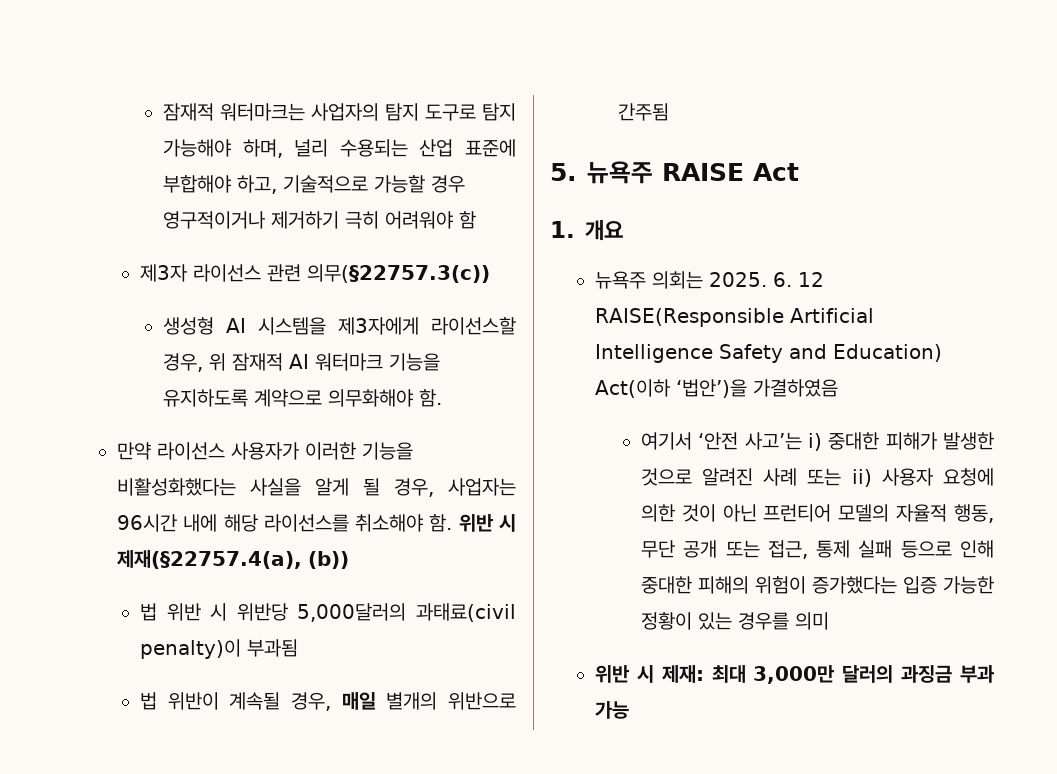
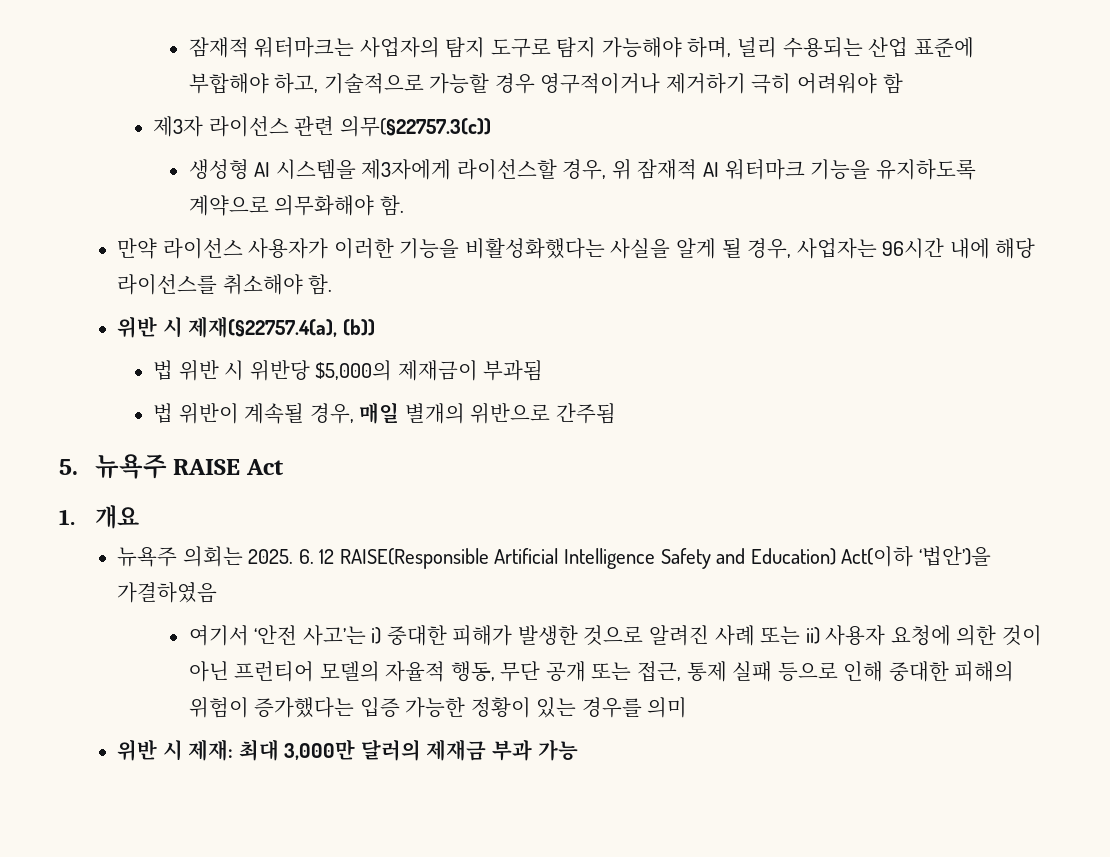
- 만약 라이선스 사용자가 이러한 기능을 비활성화했다는 사실을 알게 될 경우, 사업자는 96시간 내에 해당 라이선스를 취소해야 함. 위반 시 제재(§22757.4(a), (b))
+ 만약 라이선스 사용자가 이러한 기능을 비활성화했다는 사실을 알게 될 경우, 사업자는 96시간 내에 해당 라이선스를 취소해야 함.
+ 위반 시 제재(§22757.4(a), (b))
- 법 위반 시 위반당 5,000달러의 과태료(civil penalty)이 부과됨
+ 법 위반 시 위반당 $5,000의 제재금이 부과됨
- 위반 시 제재: 최대 3,000만 달러의 과징금 부과 가능
+ 위반 시 제재: 최대 3,000만 달러의 제재금 부과 가능

